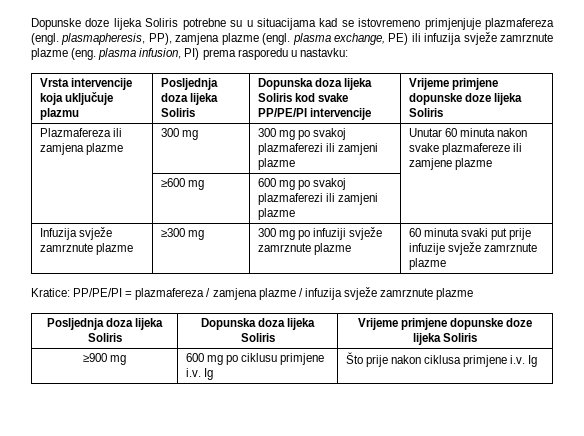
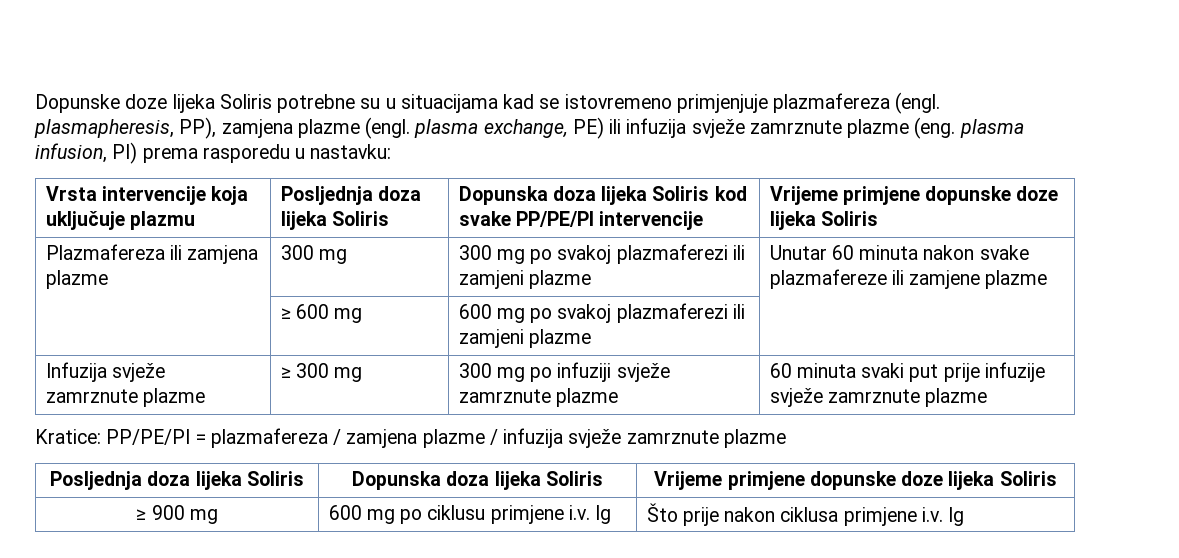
- | ≥600 mg | 600 mg po svakoj plazmaferezi ili zamjeni plazme |
+ | ≥ 600 mg | 600 mg po svakoj plazmaferezi ili zamjeni plazme |
- Infuzija svježe zamrznute plazme | ≥300 mg | 300 mg po infuziji svježe zamrznute plazme | 60 minuta svaki put prije infuzije svježe zamrznute plazme
+ Infuzija svježe zamrznute plazme | ≥ 300 mg | 300 mg po infuziji svježe zamrznute plazme | 60 minuta svaki put prije infuzije svježe zamrznute plazme
- ≥900 mg | 600 mg po ciklusu primjene i.v. Ig | Što prije nakon ciklusa primjene i.v. Ig
+ ≥ 900 mg | 600 mg po ciklusu primjene i.v. Ig | Što prije nakon ciklusa primjene i.v. Ig

